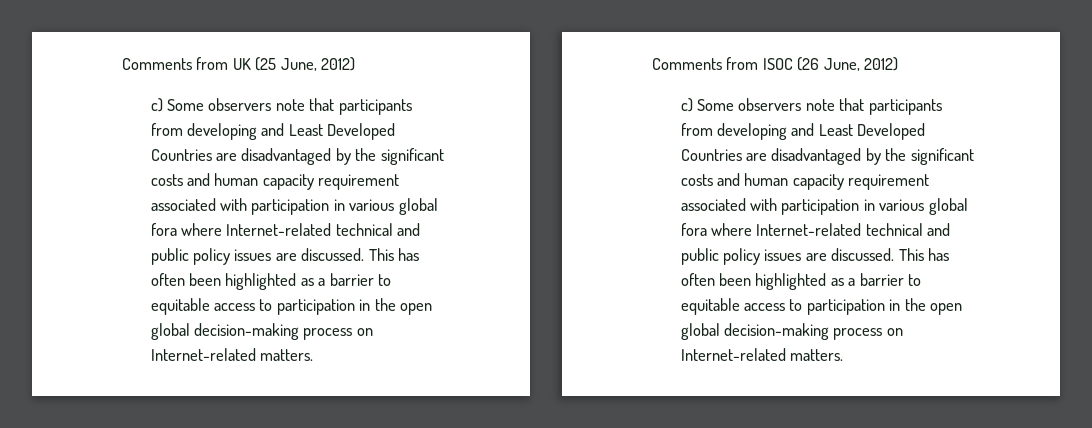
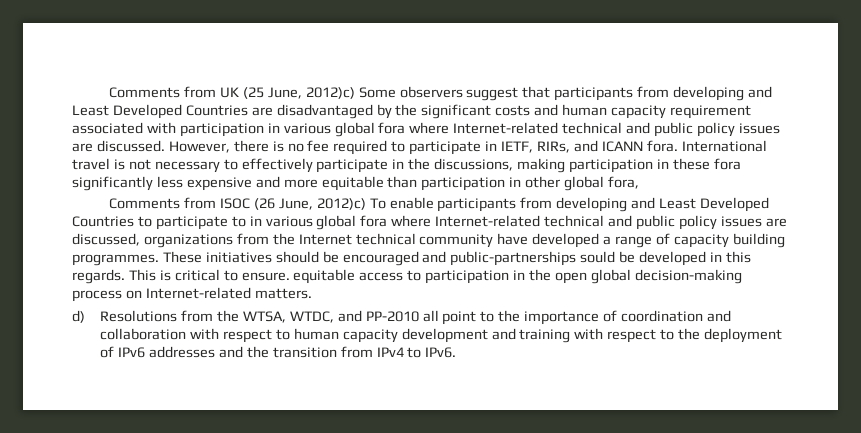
- Comments from UK (25 June, 2012)
- c) Some observers note that participants from developing and Least Developed Countries are disadvantaged by the significant costs and human capacity requirement associated with participation in various global fora where Internet-related technical and public policy issues are discussed. This has often been highlighted as a barrier to equitable access to participation in the open global decision-making process on Internet-related matters.
+ Comments from UK (25 June, 2012)c) Some observers suggest that participants from developing and Least Developed Countries are disadvantaged by the significant costs and human capacity requirement associated with participation in various global fora where Internet-related technical and public policy issues are discussed. However, there is no fee required to participate in IETF, RIRs, and ICANN fora. International travel is not necessary to effectively participate in the discussions, making participation in these fora significantly less expensive and more equitable than participation in other global fora,
+ Comments from ISOC (26 June, 2012)c) To enable participants from developing and Least Developed Countries to participate to in various global fora where Internet-related technical and public policy issues are discussed, organizations from the Internet technical community have developed a range of capacity building programmes. These initiatives should be encouraged and public-partnerships sould be developed in this regards. This is critical to ensure. equitable access to participation in the open global decision-making process on Internet-related matters.
- Comments from ISOC (26 June, 2012)
- c) Some observers note that participants from developing and Least Developed Countries are disadvantaged by the significant costs and human capacity requirement associated with participation in various global fora where Internet-related technical and public policy issues are discussed. This has often been highlighted as a barrier to equitable access to participation in the open global decision-making process on Internet-related matters.
+ d) Resolutions from the WTSA, WTDC, and PP-2010 all point to the importance of coordination and collaboration with respect to human capacity development and training with respect to the deployment of IPv6 addresses and the transition from IPv4 to IPv6.

